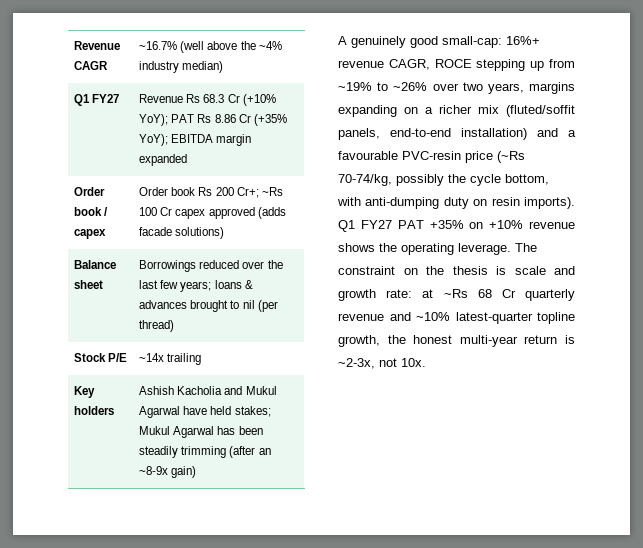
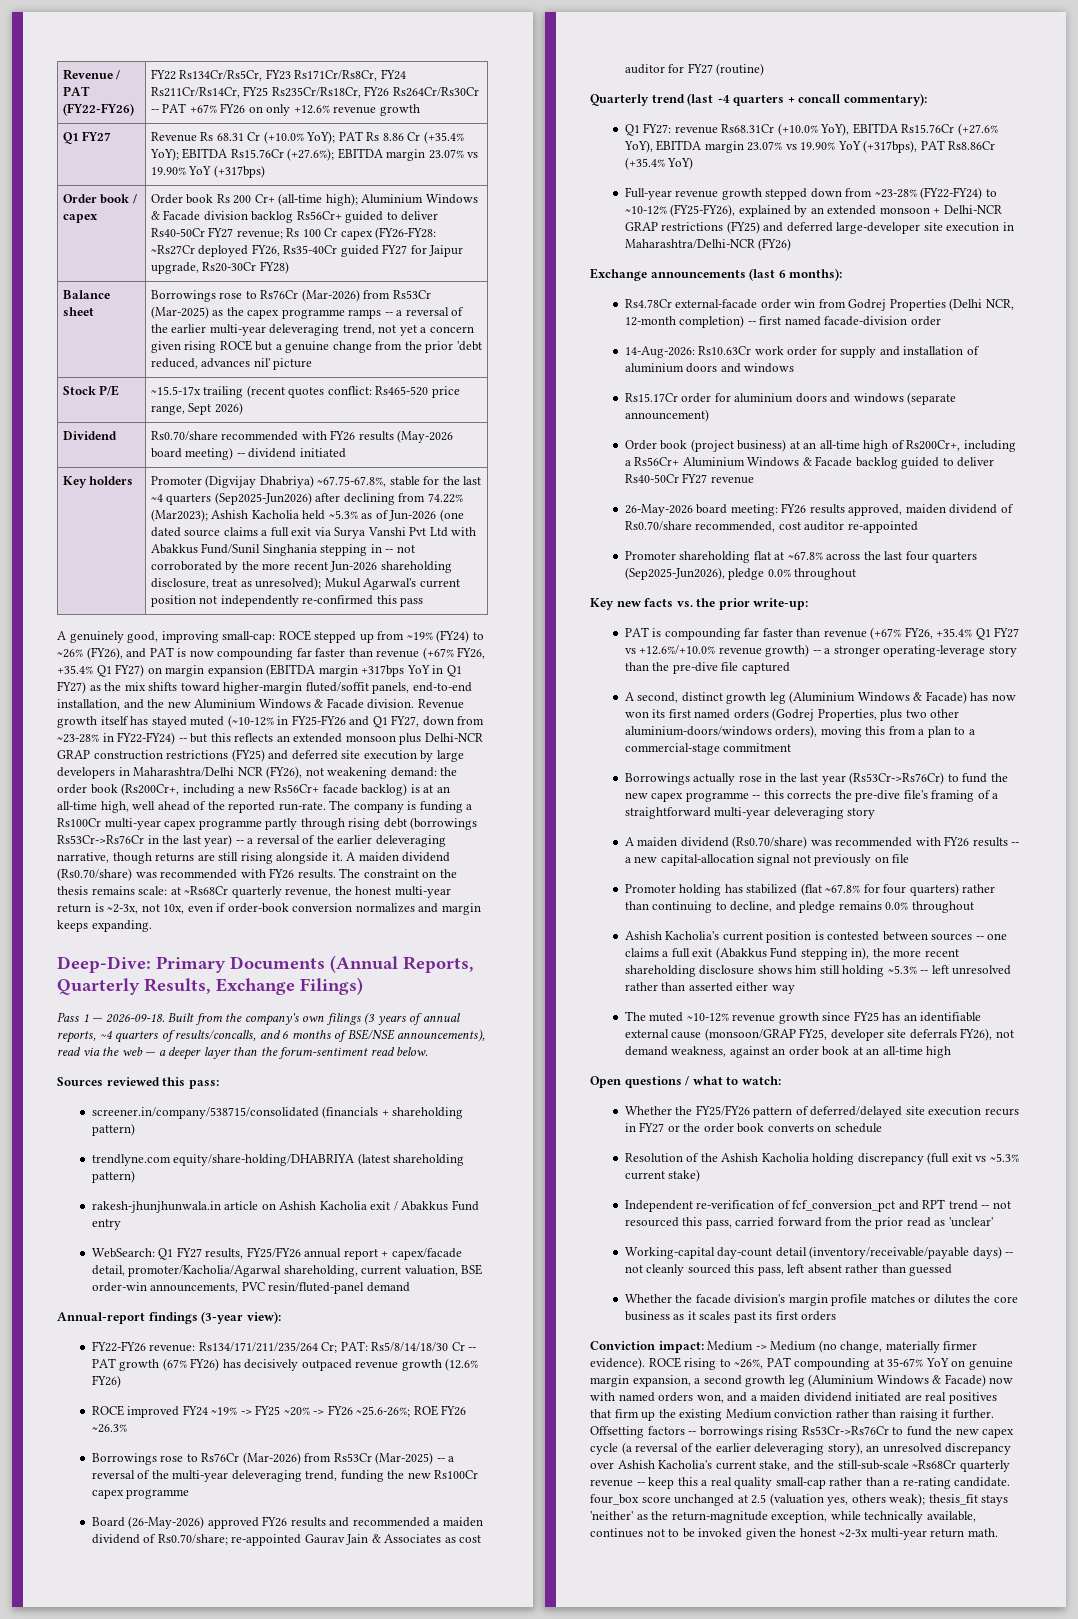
- Revenue CAGR | ~16.7% (well above the ~4% industry median)
+ Revenue / PAT (FY22-FY26) | FY22 Rs134Cr/Rs5Cr, FY23 Rs171Cr/Rs8Cr, FY24 Rs211Cr/Rs14Cr, FY25 Rs235Cr/Rs18Cr, FY26 Rs264Cr/Rs30Cr -- PAT +67% FY26 on only +12.6% revenue growth
- Q1 FY27 | Revenue Rs 68.3 Cr (+10% YoY); PAT Rs 8.86 Cr (+35% YoY); EBITDA margin expanded
+ Q1 FY27 | Revenue Rs 68.31 Cr (+10.0% YoY); PAT Rs 8.86 Cr (+35.4% YoY); EBITDA Rs15.76Cr (+27.6%); EBITDA margin 23.07% vs 19.90% YoY (+317bps)
- Order book / capex | Order book Rs 200 Cr+; ~Rs 100 Cr capex approved (adds facade solutions)
- Balance sheet | Borrowings reduced over the last few years; loans & advances brought to nil (per thread)
+ Order book / capex | Order book Rs 200 Cr+ (all-time high); Aluminium Windows & Facade division backlog Rs56Cr+ guided to deliver Rs40-50Cr FY27 revenue; Rs 100 Cr capex (FY26-FY28: ~Rs27Cr deployed FY26, Rs35-40Cr guided FY27 for Jaipur upgrade, Rs20-30Cr FY28)
+ Balance sheet | Borrowings rose to Rs76Cr (Mar-2026) from Rs53Cr (Mar-2025) as the capex programme ramps -- a reversal of the earlier multi-year deleveraging trend, not yet a concern given rising ROCE but a genuine change from the prior 'debt reduced, advances nil' picture
- Stock P/E | ~14x trailing
- Key holders | Ashish Kacholia and Mukul Agarwal have held stakes; Mukul Agarwal has been steadily trimming (after an ~8-9x gain)
- A genuinely good small-cap: 16%+ revenue CAGR, ROCE stepping up from ~19% to ~26% over two years, margins expanding on a richer mix (fluted/soffit panels, end-to-end installation) and a favourable PVC-resin price (~Rs 70-74/kg, possibly the cycle bottom, with anti-dumping duty on resin imports). Q1 FY27 PAT +35% on +10% revenue shows the operating leverage.
+ Stock P/E | ~15.5-17x trailing (recent quotes conflict: Rs465-520 price range, Sept 2026)
+ Dividend | Rs0.70/share recommended with FY26 results (May-2026 board meeting) -- dividend initiated
+ Key holders | Promoter (Digvijay Dhabriya) ~67.75-67.8%, stable for the last ~4 quarters (Sep2025-Jun2026) after declining from 74.22% (Mar2023); Ashish Kacholia held ~5.3% as of Jun-2026 (one dated source claims a full exit via Surya Vanshi Pvt Ltd with Abakkus Fund/Sunil Singhania stepping in -- not corroborated by the more recent Jun-2026 shareholding disclosure, treat as unresolved); Mukul Agarwal's current position not independently re-confirmed this pass
+ A genuinely good, improving small-cap: ROCE stepped up from ~19% (FY24) to ~26% (FY26), and PAT is now compounding far faster than revenue (+67% FY26, +35.4% Q1 FY27) on margin expansion (EBITDA margin +317bps YoY in Q1 FY27) as the mix shifts toward higher-margin fluted/soffit panels, end-to-end installation, and the new Aluminium Windows & Facade division. Revenue growth itself has stayed muted (~10-12% in FY25-FY26 and Q1 FY27, down from ~23-28% in FY22-FY24) -- but this reflects an extended monsoon plus Delhi-NCR GRAP construction restrictions (FY25) and deferred site execution by large developers in Maharashtra/Delhi NCR (FY26), not weakening demand: the order book (Rs200Cr+, including a new Rs56Cr+ facade backlog) is at an all-time high, well ahead of the reported run-rate. The company is funding a Rs100Cr multi-year capex programme partly through rising debt (borrowings Rs53Cr->Rs76Cr in the last year) -- a reversal of the earlier deleveraging narrative, though returns are still rising alongside it. A maiden dividend (Rs0.70/share) was recommended with FY26 results.
- The constraint on the thesis is scale and growth rate: at ~Rs 68 Cr quarterly revenue and ~10% latest-quarter topline growth, the honest multi-year return is ~2-3x, not 10x.
+ The constraint on the thesis remains scale: at ~Rs68Cr quarterly revenue, the honest multi-year return is ~2-3x, not 10x, even if order-book conversion normalizes and margin keeps expanding.
+ Deep-Dive: Primary Documents (Annual Reports, Quarterly Results, Exchange Filings)
+ Pass 1 — 2026-09-18. Built from the company's own filings (3 years of annual reports, ~4 quarters of results/concalls, and 6 months of BSE/NSE announcements), read via the web — a deeper layer than the forum-sentiment read below.
+ Sources reviewed this pass:
+ screener.in/company/538715/consolidated (financials + shareholding pattern)
+ trendlyne.com equity/share-holding/DHABRIYA (latest shareholding pattern)
+ rakesh-jhunjhunwala.in article on Ashish Kacholia exit / Abakkus Fund entry
+ WebSearch: Q1 FY27 results, FY25/FY26 annual report + capex/facade detail, promoter/Kacholia/Agarwal shareholding, current valuation, BSE order-win announcements, PVC resin/fluted-panel demand
+ Annual-report findings (3-year view):
+ FY22-FY26 revenue: Rs134/171/211/235/264 Cr; PAT: Rs5/8/14/18/30 Cr -- PAT growth (67% FY26) has decisively outpaced revenue growth (12.6% FY26)
+ ROCE improved FY24 ~19% -> FY25 ~20% -> FY26 ~25.6-26%; ROE FY26 ~26.3%
+ Borrowings rose to Rs76Cr (Mar-2026) from Rs53Cr (Mar-2025) -- a reversal of the multi-year deleveraging trend, funding the new Rs100Cr capex programme
+ Board (26-May-2026) approved FY26 results and recommended a maiden dividend of Rs0.70/share; re-appointed Gaurav Jain & Associates as cost auditor for FY27 (routine)
+ Quarterly trend (last ~4 quarters + concall commentary):
+ Q1 FY27: revenue Rs68.31Cr (+10.0% YoY), EBITDA Rs15.76Cr (+27.6% YoY), EBITDA margin 23.07% vs 19.90% YoY (+317bps), PAT Rs8.86Cr (+35.4% YoY)
+ Full-year revenue growth stepped down from ~23-28% (FY22-FY24) to ~10-12% (FY25-FY26), explained by an extended monsoon + Delhi-NCR GRAP restrictions (FY25) and deferred large-developer site execution in Maharashtra/Delhi-NCR (FY26)
+ Exchange announcements (last 6 months):
+ Rs4.78Cr external-facade order win from Godrej Properties (Delhi NCR, 12-month completion) -- first named facade-division order
+ 14-Aug-2026: Rs10.63Cr work order for supply and installation of aluminium doors and windows
+ Rs15.17Cr order for aluminium doors and windows (separate announcement)
+ Order book (project business) at an all-time high of Rs200Cr+, including a Rs56Cr+ Aluminium Windows & Facade backlog guided to deliver Rs40-50Cr FY27 revenue
+ 26-May-2026 board meeting: FY26 results approved, maiden dividend of Rs0.70/share recommended, cost auditor re-appointed
+ Promoter shareholding flat at ~67.8% across the last four quarters (Sep2025-Jun2026), pledge 0.0% throughout
+ Key new facts vs. the prior write-up:
+ PAT is compounding far faster than revenue (+67% FY26, +35.4% Q1 FY27 vs +12.6%/+10.0% revenue growth) -- a stronger operating-leverage story than the pre-dive file captured
+ A second, distinct growth leg (Aluminium Windows & Facade) has now won its first named orders (Godrej Properties, plus two other aluminium-doors/windows orders), moving this from a plan to a commercial-stage commitment
+ Borrowings actually rose in the last year (Rs53Cr->Rs76Cr) to fund the new capex programme -- this corrects the pre-dive file's framing of a straightforward multi-year deleveraging story
+ A maiden dividend (Rs0.70/share) was recommended with FY26 results -- a new capital-allocation signal not previously on file
+ Promoter holding has stabilized (flat ~67.8% for four quarters) rather than continuing to decline, and pledge remains 0.0% throughout
+ Ashish Kacholia's current position is contested between sources -- one claims a full exit (Abakkus Fund stepping in), the more recent shareholding disclosure shows him still holding ~5.3% -- left unresolved rather than asserted either way
+ The muted ~10-12% revenue growth since FY25 has an identifiable external cause (monsoon/GRAP FY25, developer site deferrals FY26), not demand weakness, against an order book at an all-time high
+ Open questions / what to watch:
+ Whether the FY25/FY26 pattern of deferred/delayed site execution recurs in FY27 or the order book converts on schedule
+ Resolution of the Ashish Kacholia holding discrepancy (full exit vs ~5.3% current stake)
+ Independent re-verification of fcf_conversion_pct and RPT trend -- not resourced this pass, carried forward from the prior read as 'unclear'
+ Working-capital day-count detail (inventory/receivable/payable days) -- not cleanly sourced this pass, left absent rather than guessed
+ Whether the facade division's margin profile matches or dilutes the core business as it scales past its first orders
+ Conviction impact: Medium -> Medium (no change, materially firmer evidence). ROCE rising to ~26%, PAT compounding at 35-67% YoY on genuine margin expansion, a second growth leg (Aluminium Windows & Facade) now with named orders won, and a maiden dividend initiated are real positives that firm up the existing Medium conviction rather than raising it further. Offsetting factors -- borrowings rising Rs53Cr->Rs76Cr to fund the new capex cycle (a reversal of the earlier deleveraging story), an unresolved discrepancy over Ashish Kacholia's current stake, and the still-sub-scale ~Rs68Cr quarterly revenue -- keep this a real quality small-cap rather than a re-rating candidate. four_box score unchanged at 2.5 (valuation yes, others weak); thesis_fit stays 'neither' as the return-magnitude exception, while technically available, continues not to be invoked given the honest ~2-3x multi-year return math.

